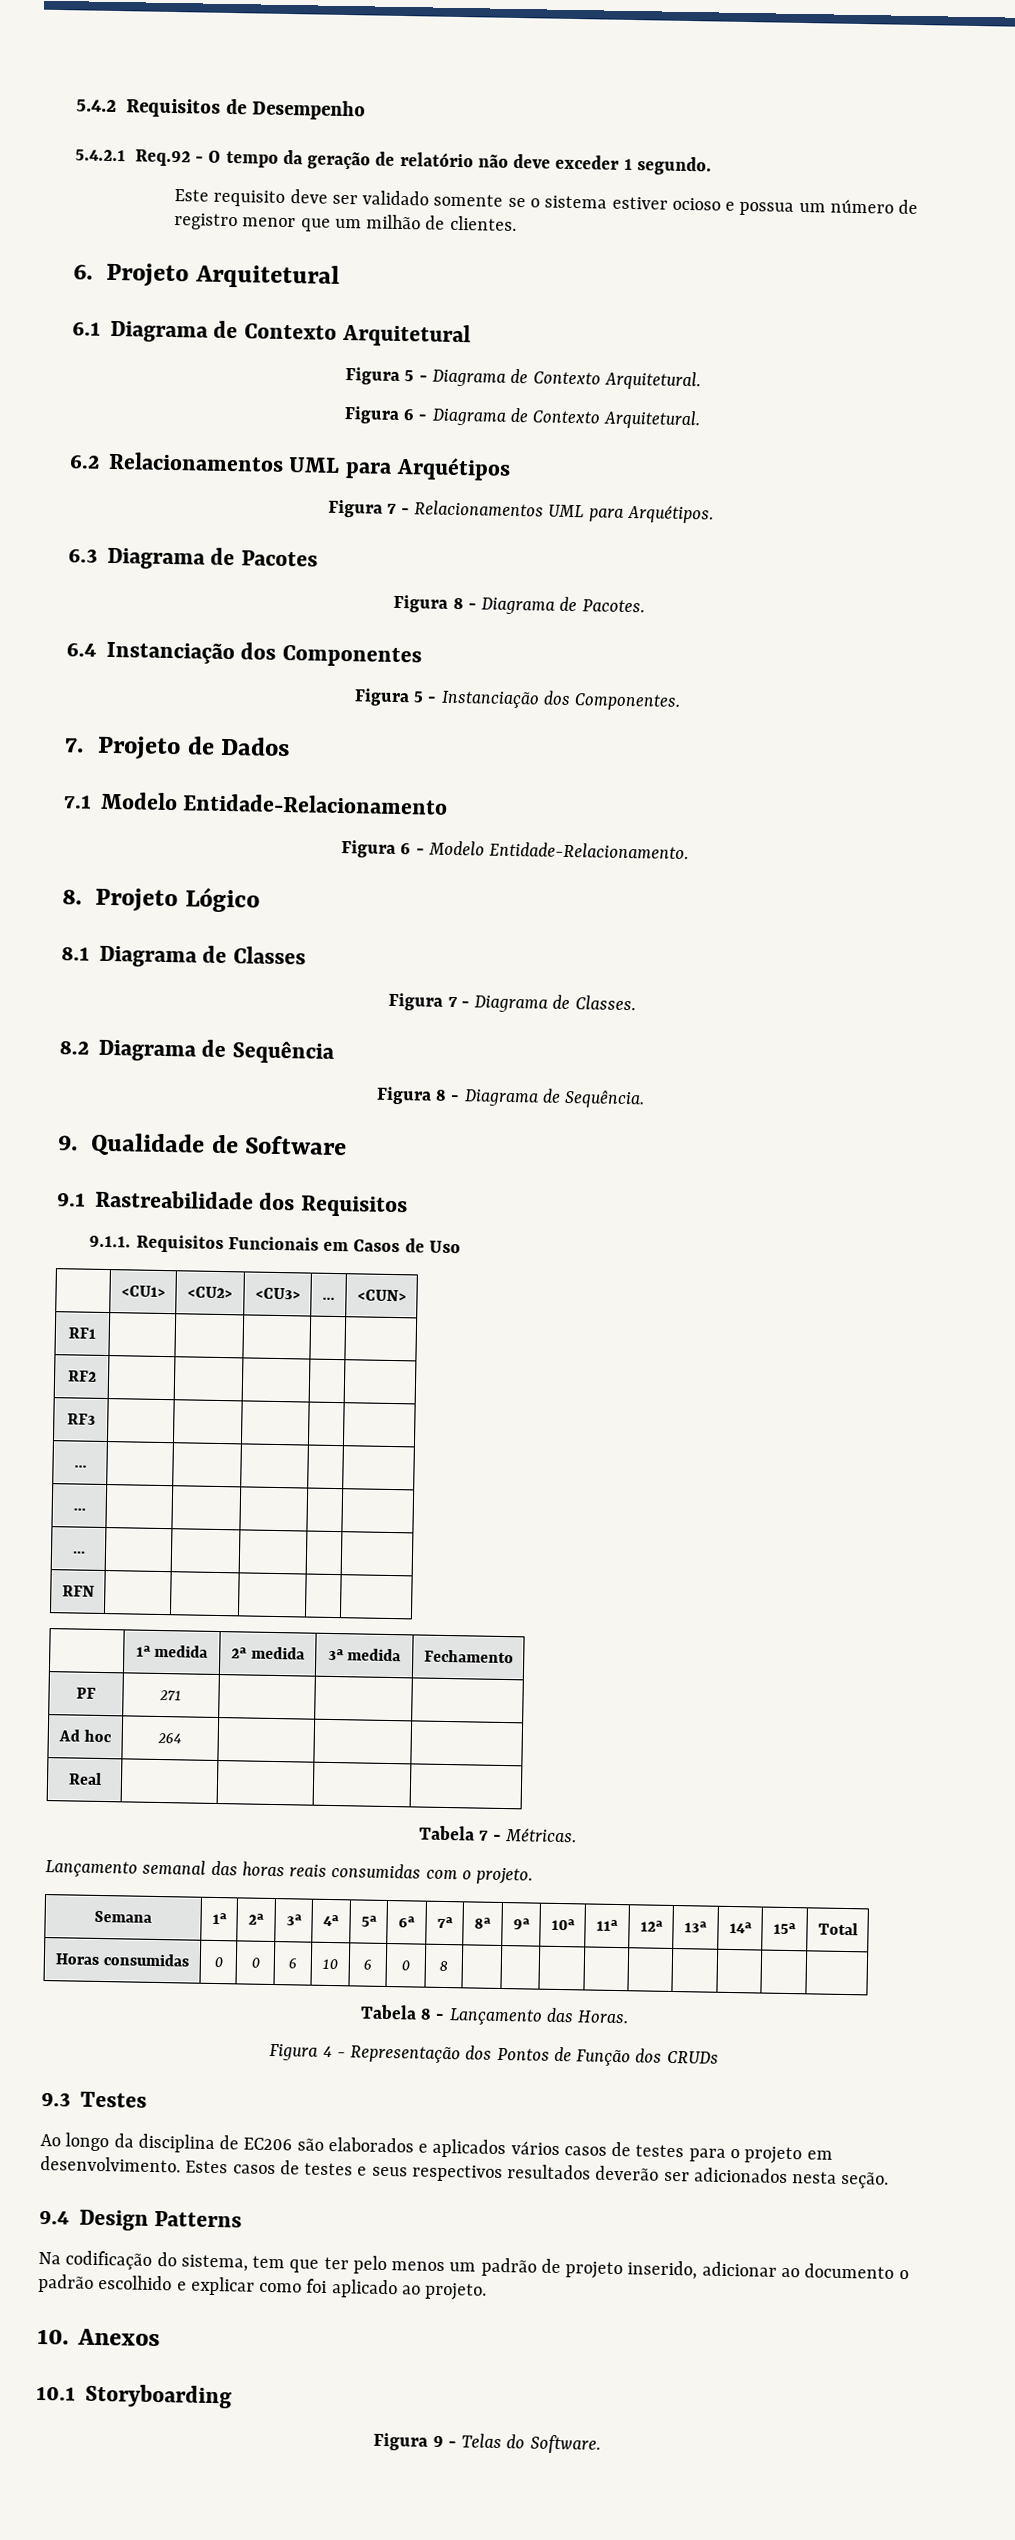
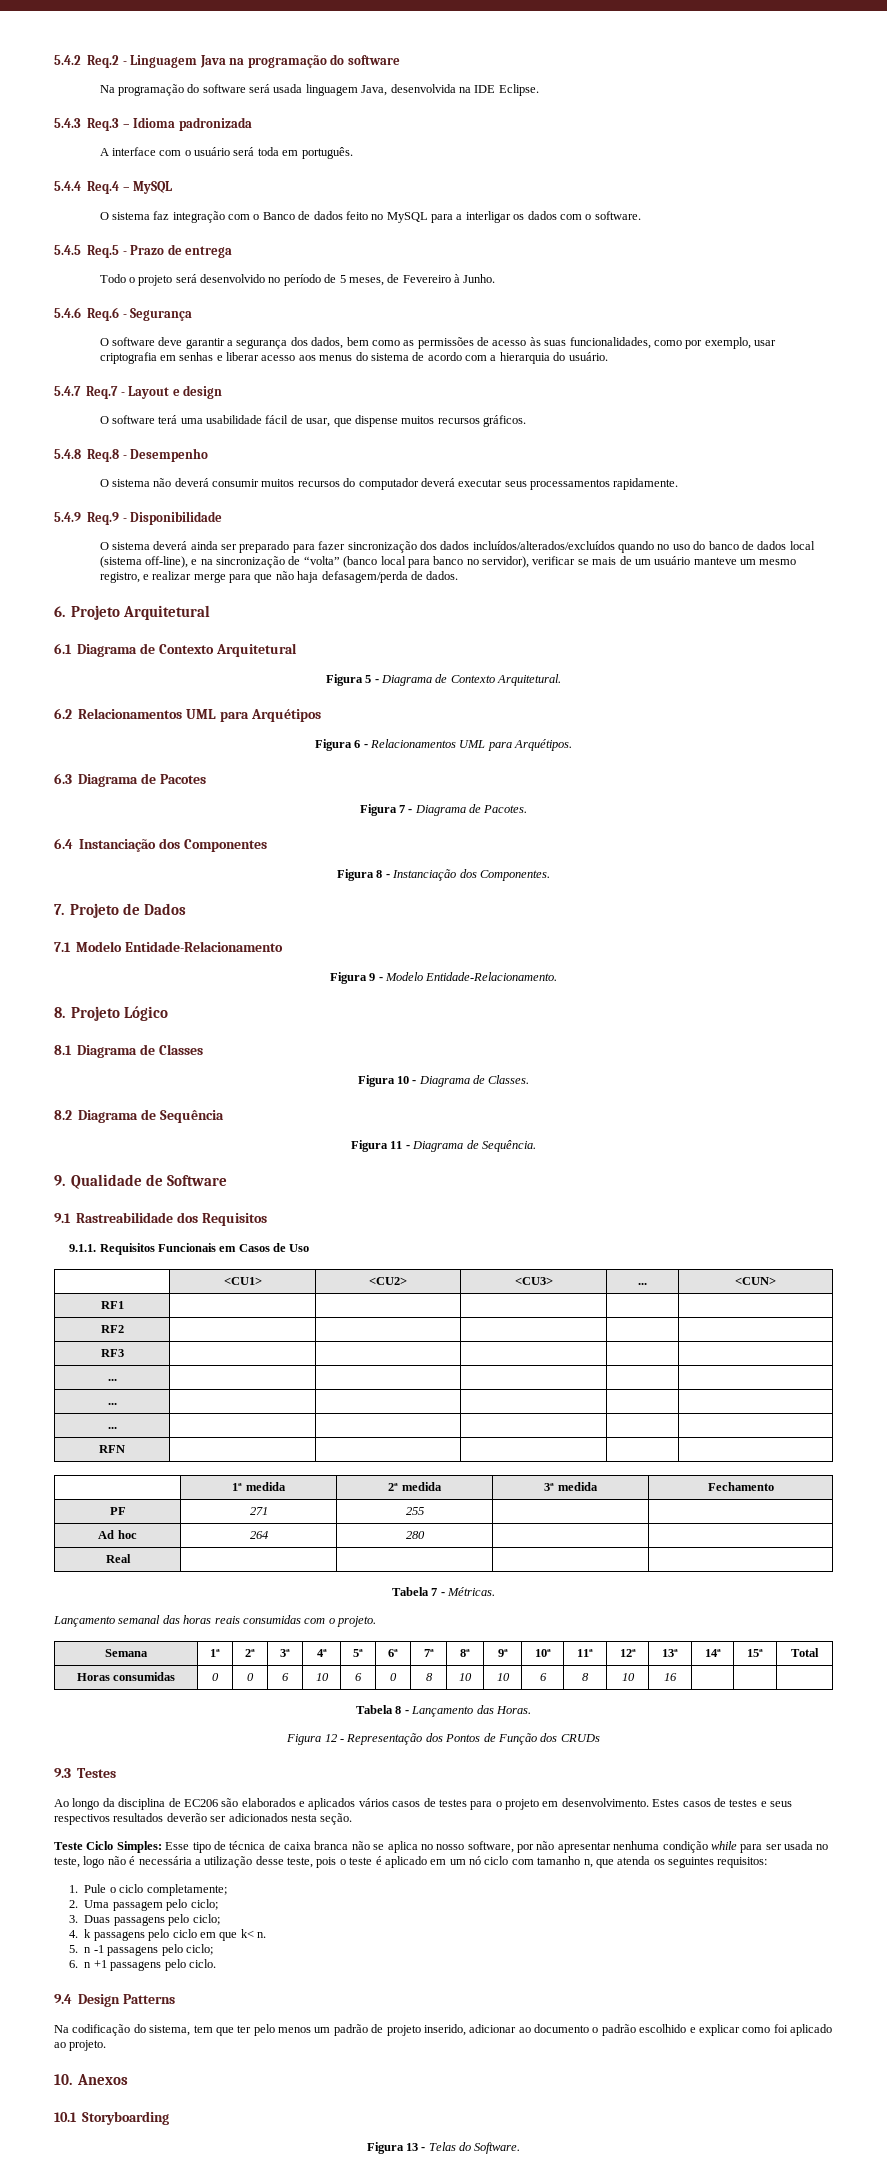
- 5.4.2 Requisitos de Desempenho
- 5.4.2.1 Req.92 - O tempo da geração de relatório não deve exceder 1 segundo.
- Este requisito deve ser validado somente se o sistema estiver ocioso e possua um número de registro menor que um milhão de clientes.
+ 5.4.2 Req.2 - Linguagem Java na programação do software
+ Na programação do software será usada linguagem Java, desenvolvida na IDE Eclipse.
+ 5.4.3 Req.3 – Idioma padronizada
+ A interface com o usuário será toda em português.
+ 5.4.4 Req.4 – MySQL
+ O sistema faz integração com o Banco de dados feito no MySQL para a interligar os dados com o software.
+ 5.4.5 Req.5 - Prazo de entrega
+ Todo o projeto será desenvolvido no período de 5 meses, de Fevereiro à Junho.
+ 5.4.6 Req.6 - Segurança
+ O software deve garantir a segurança dos dados, bem como as permissões de acesso às suas funcionalidades, como por exemplo, usar criptografia em senhas e liberar acesso aos menus do sistema de acordo com a hierarquia do usuário.
+ 5.4.7 Req.7 - Layout e design
+ O software terá uma usabilidade fácil de usar, que dispense muitos recursos gráficos.
+ 5.4.8 Req.8 - Desempenho
+ O sistema não deverá consumir muitos recursos do computador deverá executar seus processamentos rapidamente.
+ 5.4.9 Req.9 - Disponibilidade
+ O sistema deverá ainda ser preparado para fazer sincronização dos dados incluídos/alterados/excluídos quando no uso do banco de dados local (sistema off-line), e na sincronização de “volta” (banco local para banco no servidor), verificar se mais de um usuário manteve um mesmo registro, e realizar merge para que não haja defasagem/perda de dados.
- Figura 6 - Diagrama de Contexto Arquitetural.
- Figura 7 - Relacionamentos UML para Arquétipos.
+ Figura 6 - Relacionamentos UML para Arquétipos.
- Figura 8 - Diagrama de Pacotes.
+ Figura 7 - Diagrama de Pacotes.
- Figura 5 - Instanciação dos Componentes.
+ Figura 8 - Instanciação dos Componentes.
- Figura 6 - Modelo Entidade-Relacionamento.
+ Figura 9 - Modelo Entidade-Relacionamento.
- Figura 7 - Diagrama de Classes.
+ Figura 10 - Diagrama de Classes.
- Figura 8 - Diagrama de Sequência.
+ Figura 11 - Diagrama de Sequência.
- PF | 271 | | |
+ PF | 271 | 255 | |
- Ad hoc | 264 | | |
+ Ad hoc | 264 | 280 | |
- Horas consumidas | 0 | 0 | 6 | 10 | 6 | 0 | 8 | | | | | | | | |
+ Horas consumidas | 0 | 0 | 6 | 10 | 6 | 0 | 8 | 10 | 10 | 6 | 8 | 10 | 16 | | |
- Figura 4 - Representação dos Pontos de Função dos CRUDs
+ Figura 12 - Representação dos Pontos de Função dos CRUDs
+ Teste Ciclo Simples: Esse tipo de técnica de caixa branca não se aplica no nosso software, por não apresentar nenhuma condição while para ser usada no teste, logo não é necessária a utilização desse teste, pois o teste é aplicado em um nó ciclo com tamanho n, que atenda os seguintes requisitos:
+ 1. Pule o ciclo completamente;
+ 2. Uma passagem pelo ciclo;
+ 3. Duas passagens pelo ciclo;
+ 4. k passagens pelo ciclo em que k< n.
+ 5. n -1 passagens pelo ciclo;
+ 6. n +1 passagens pelo ciclo.
- Figura 9 - Telas do Software.
+ Figura 13 - Telas do Software.

